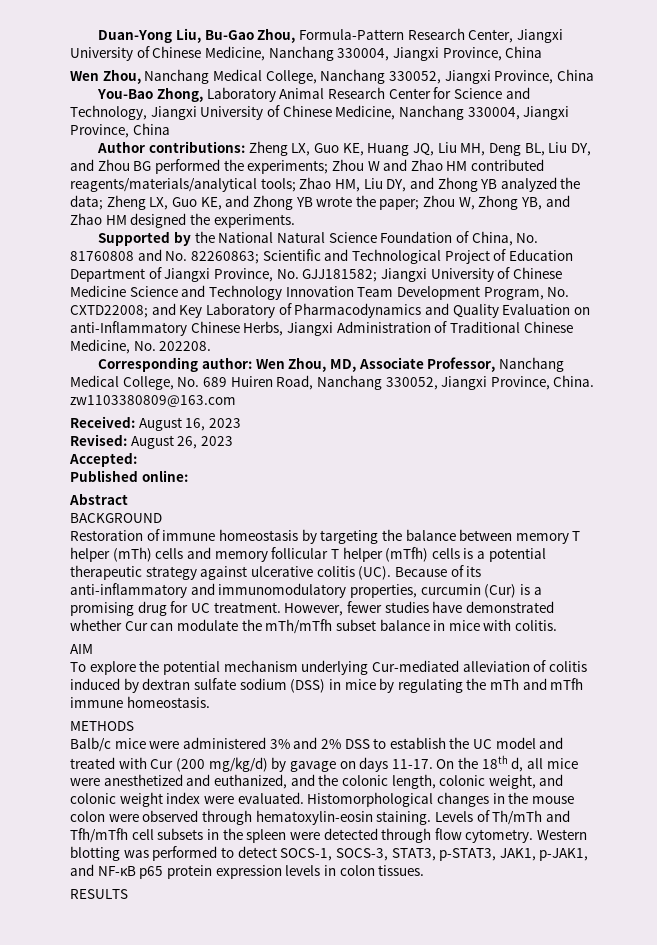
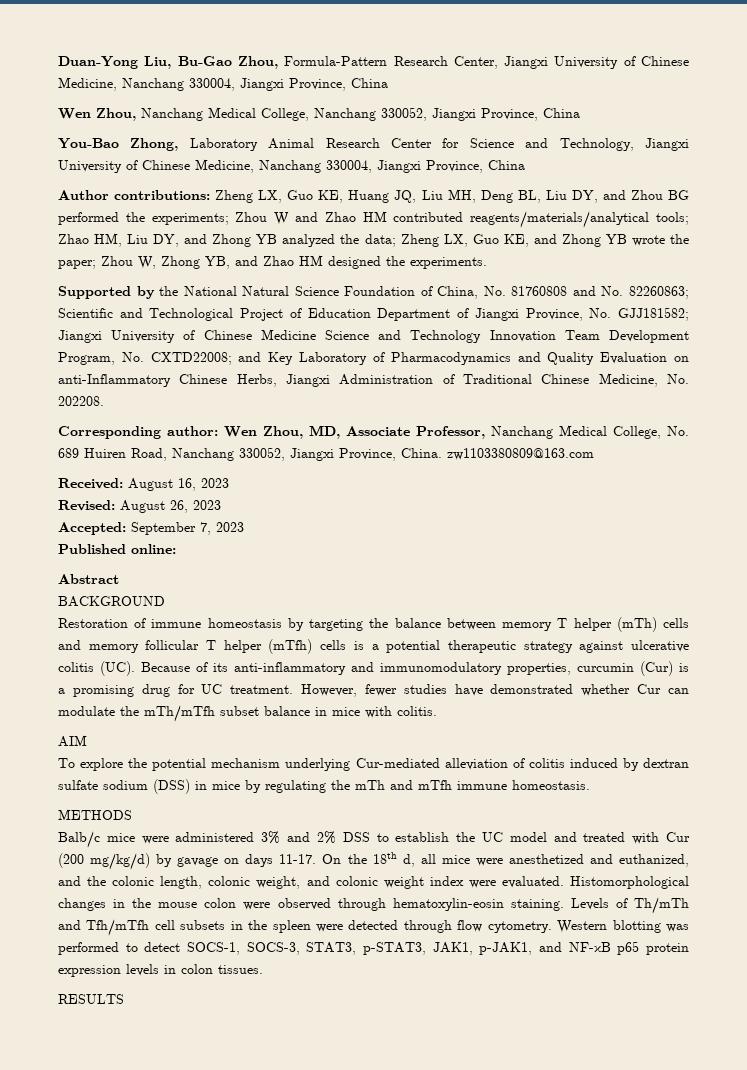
- Accepted:
+ Accepted: September 7, 2023

